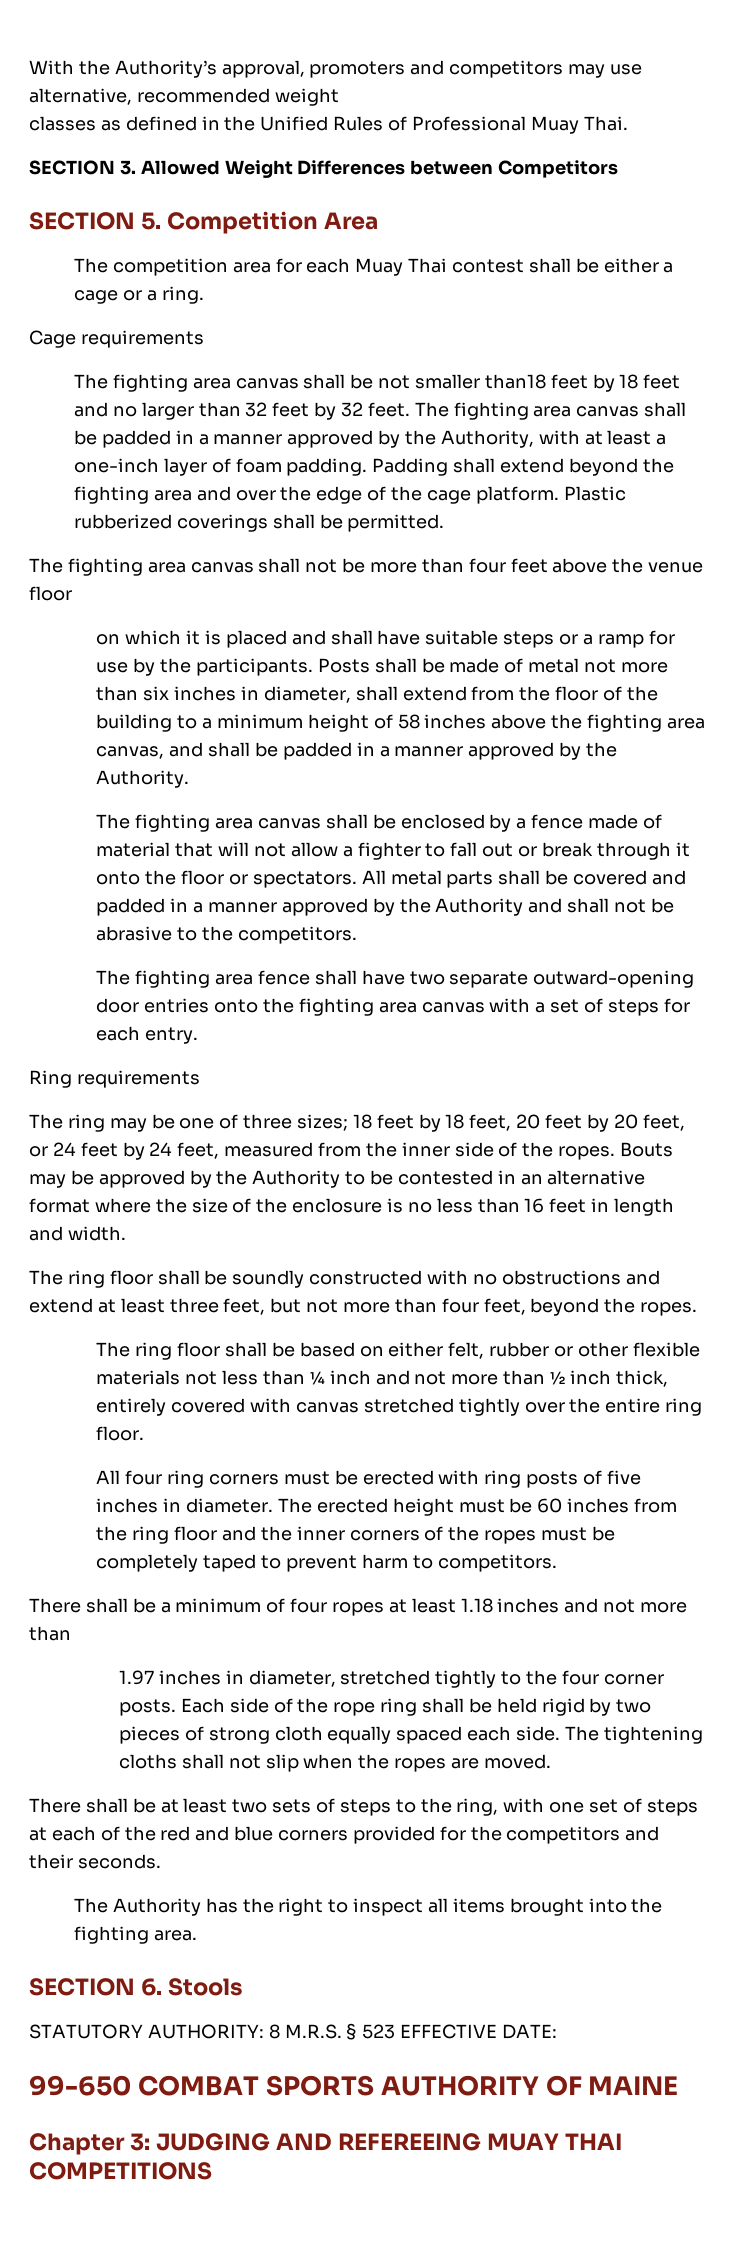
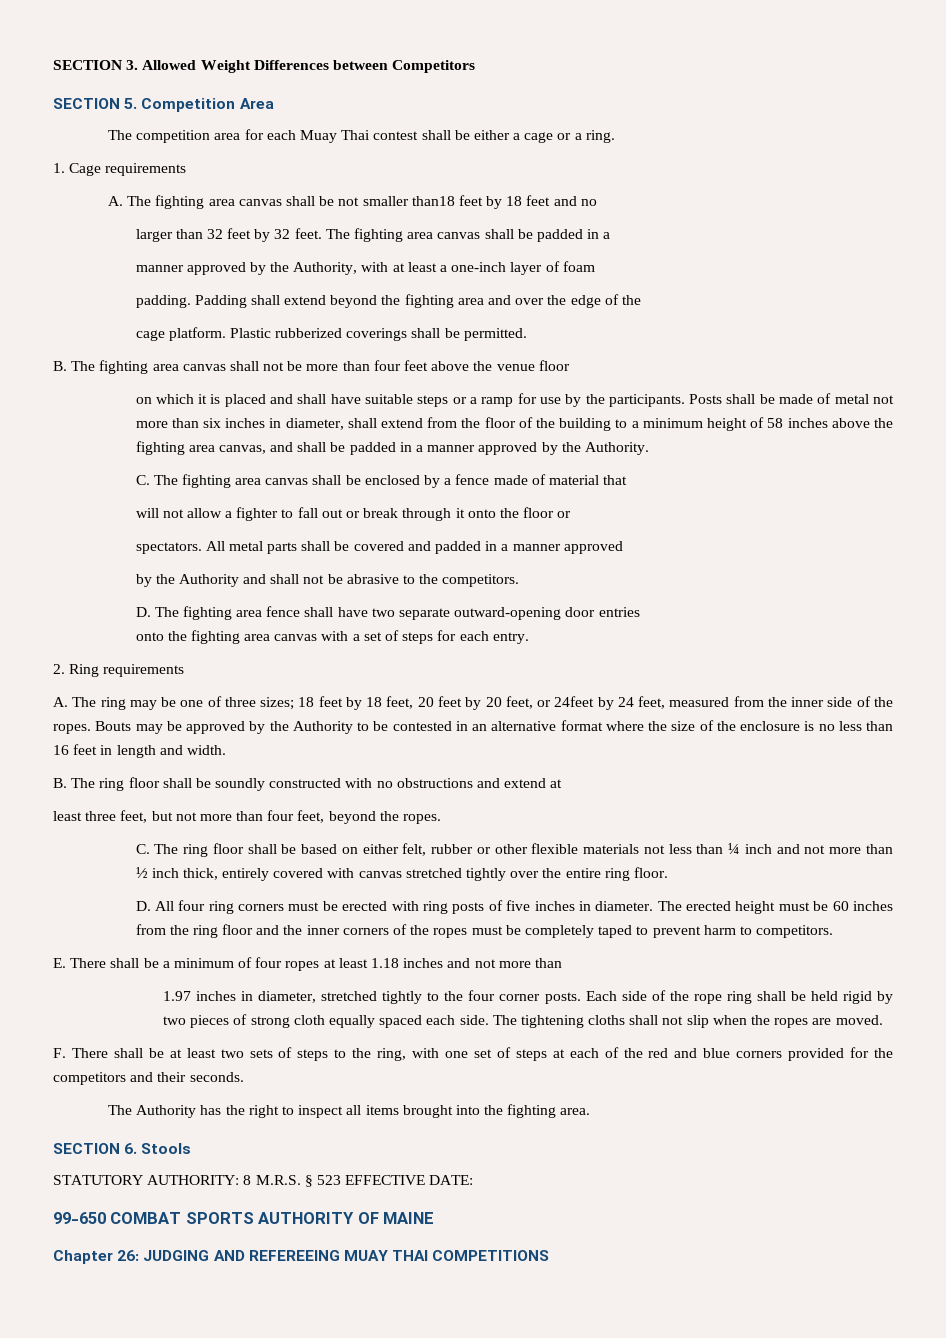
- With the Authority’s approval, promoters and competitors may use alternative, recommended weight
- classes as defined in the Unified Rules of Professional Muay Thai.
- Cage requirements
+ 1. Cage requirements
- The fighting area canvas shall be not smaller than18 feet by 18 feet and no larger than 32 feet by 32 feet.
+ A. The fighting area canvas shall be not smaller than18 feet by 18 feet and no
+ larger than 32 feet by 32 feet.
- The fighting area canvas shall be padded in a manner approved by the Authority, with at least a one-inch layer of foam padding.
+ The fighting area canvas shall be padded in a
+ manner approved by the Authority, with at least a one-inch layer of foam
+ padding.
- Padding shall extend beyond the fighting area and over the edge of the cage platform.
+ Padding shall extend beyond the fighting area and over the edge of the
+ cage platform.
- The fighting area canvas shall not be more than four feet above the venue floor
+ B. The fighting area canvas shall not be more than four feet above the venue floor
- The fighting area canvas shall be enclosed by a fence made of material that will not allow a fighter to fall out or break through it onto the floor or spectators.
+ C. The fighting area canvas shall be enclosed by a fence made of material that
+ will not allow a fighter to fall out or break through it onto the floor or
+ spectators.
- All metal parts shall be covered and padded in a manner approved by the Authority and shall not be abrasive to the competitors.
+ All metal parts shall be covered and padded in a manner approved
+ by the Authority and shall not be abrasive to the competitors.
- The fighting area fence shall have two separate outward-opening door entries onto the fighting area canvas with a set of steps for each entry.
+ D. The fighting area fence shall have two separate outward-opening door entries
+ onto the fighting area canvas with a set of steps for each entry.
- Ring requirements
+ 2. Ring requirements
- The ring may be one of three sizes; 18 feet by 18 feet, 20 feet by 20 feet, or 24 feet by 24 feet, measured from the inner side of the ropes.
+ A. The ring may be one of three sizes; 18 feet by 18 feet, 20 feet by 20 feet, or 24feet by 24 feet, measured from the inner side of the ropes.
- The ring floor shall be soundly constructed with no obstructions and extend at least three feet, but not more than four feet, beyond the ropes.
+ B. The ring floor shall be soundly constructed with no obstructions and extend at
+ least three feet, but not more than four feet, beyond the ropes.
- The ring floor shall be based on either felt, rubber or other flexible materials not less than ¼ inch and not more than ½ inch thick, entirely covered with canvas stretched tightly over the entire ring floor.
+ C. The ring floor shall be based on either felt, rubber or other flexible materials not less than ¼ inch and not more than ½ inch thick, entirely covered with canvas stretched tightly over the entire ring floor.
- All four ring corners must be erected with ring posts of five inches in diameter.
+ D. All four ring corners must be erected with ring posts of five inches in diameter.
- There shall be a minimum of four ropes at least 1.18 inches and not more than
+ E. There shall be a minimum of four ropes at least 1.18 inches and not more than
- There shall be at least two sets of steps to the ring, with one set of steps at each of the red and blue corners provided for the competitors and their seconds.
+ F. There shall be at least two sets of steps to the ring, with one set of steps at each of the red and blue corners provided for the competitors and their seconds.
- Chapter 3: JUDGING AND REFEREEING MUAY THAI COMPETITIONS
+ Chapter 26: JUDGING AND REFEREEING MUAY THAI COMPETITIONS

